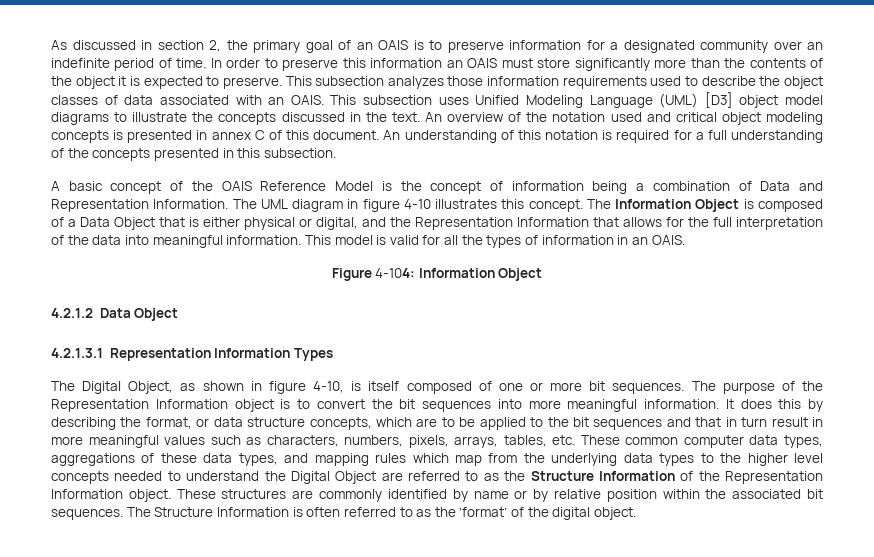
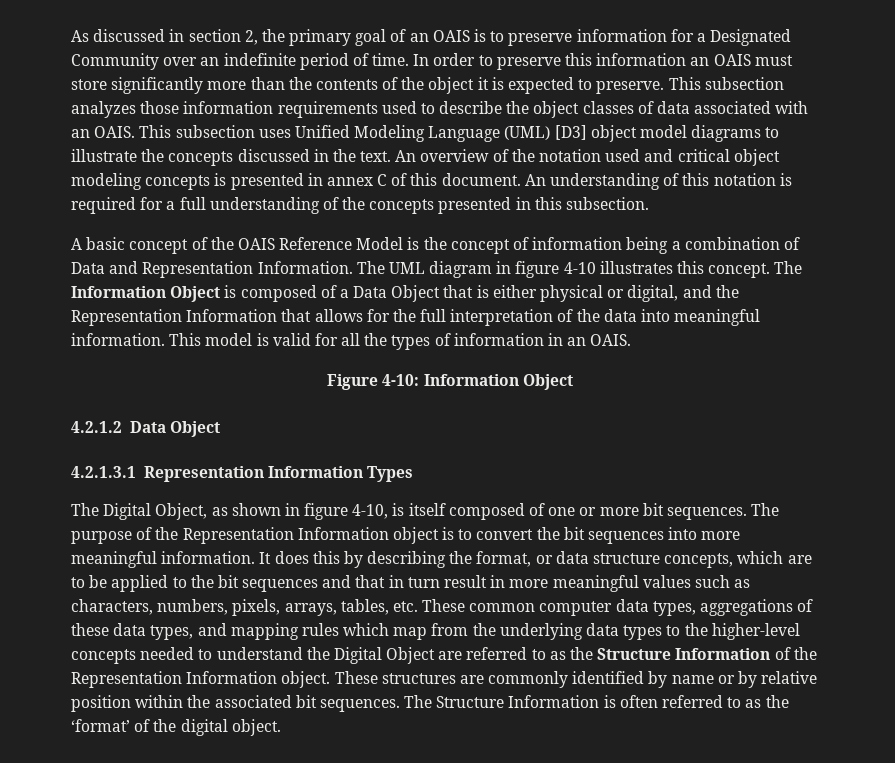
- As discussed in section 2, the primary goal of an OAIS is to preserve information for a designated community over an indefinite period of time.
+ As discussed in section 2, the primary goal of an OAIS is to preserve information for a Designated Community over an indefinite period of time.
- Figure 4-104: Information Object
+ Figure 4-10: Information Object
- It does this by describing the format, or data structure concepts, which are to be applied to the bit sequences and that in turn result in more meaningful values such as characters, numbers, pixels, arrays, tables, etc. These common computer data types, aggregations of these data types, and mapping rules which map from the underlying data types to the higher level concepts needed to understand the Digital Object are referred to as the Structure Information of the Representation Information object.
+ It does this by describing the format, or data structure concepts, which are to be applied to the bit sequences and that in turn result in more meaningful values such as characters, numbers, pixels, arrays, tables, etc. These common computer data types, aggregations of these data types, and mapping rules which map from the underlying data types to the higher-level concepts needed to understand the Digital Object are referred to as the Structure Information of the Representation Information object.

